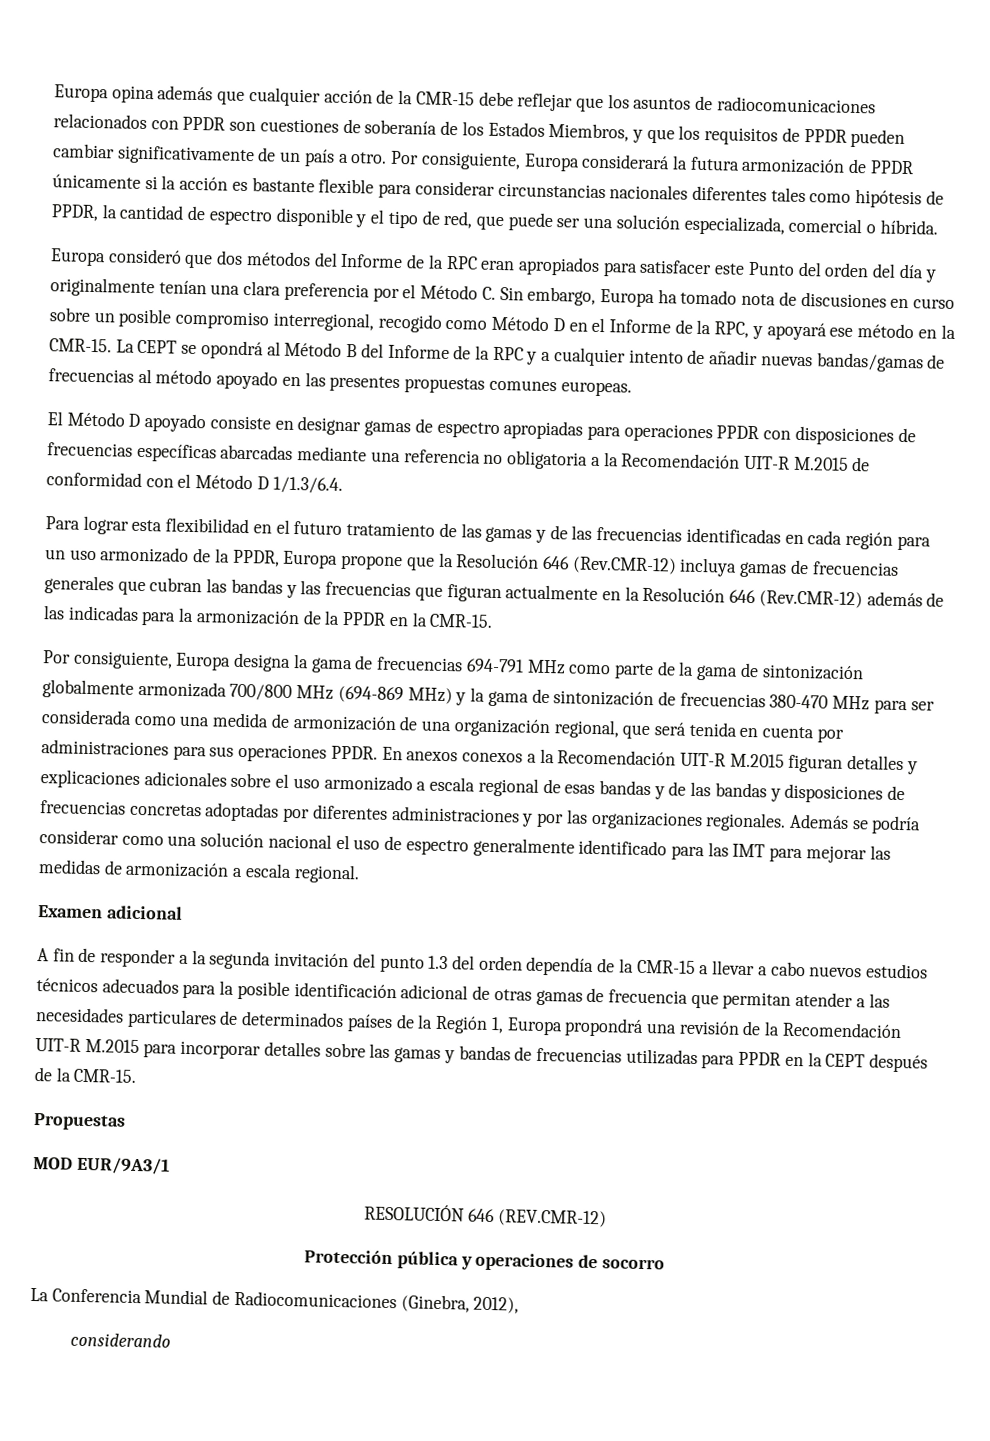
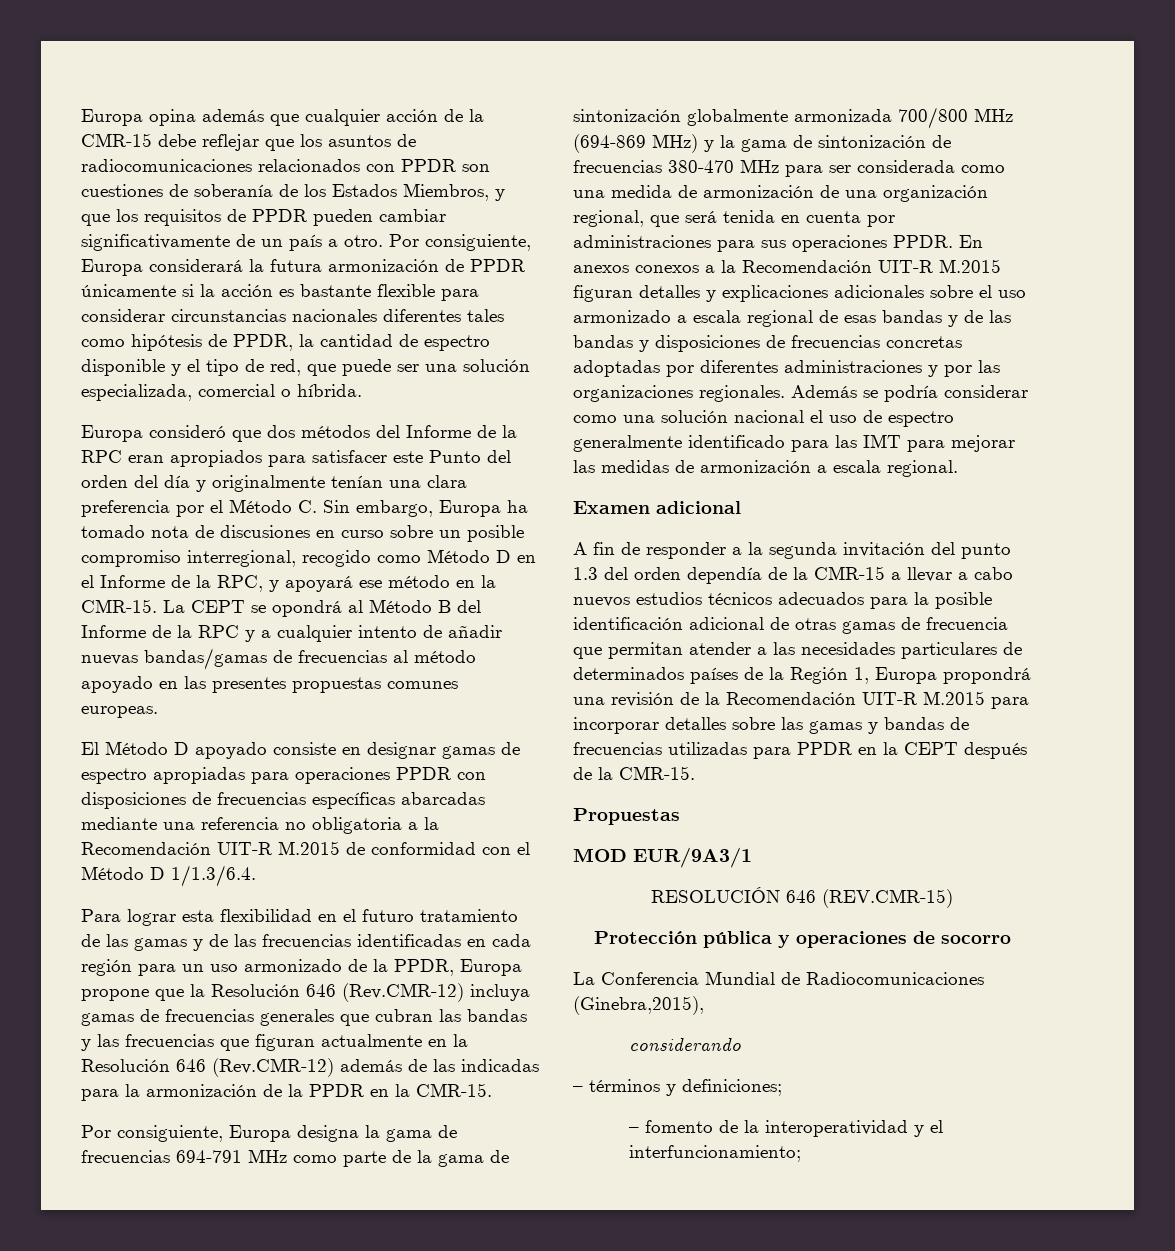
- RESOLUCIÓN 646 (REV.CMR-12)
+ RESOLUCIÓN 646 (REV.CMR-15)
- La Conferencia Mundial de Radiocomunicaciones (Ginebra, 2012),
+ La Conferencia Mundial de Radiocomunicaciones (Ginebra,2015),
+ – términos y definiciones;
+ – fomento de la interoperatividad y el interfuncionamiento;

